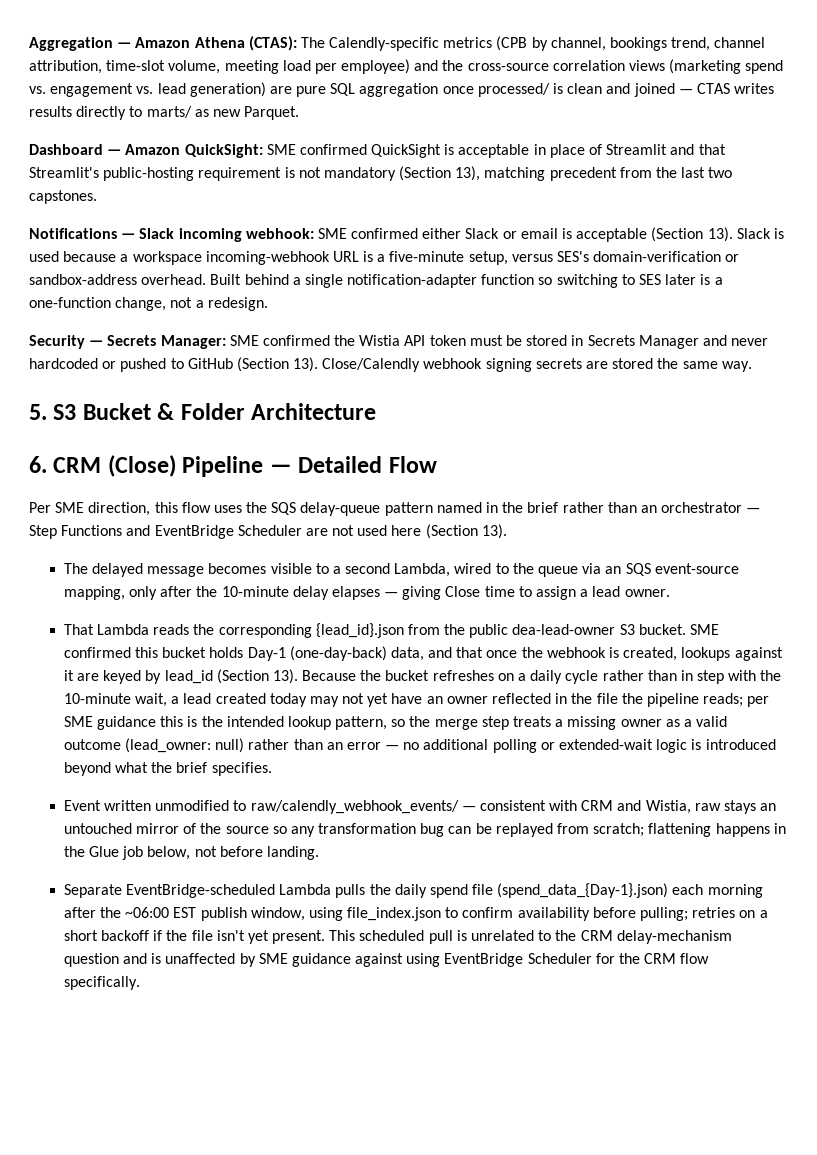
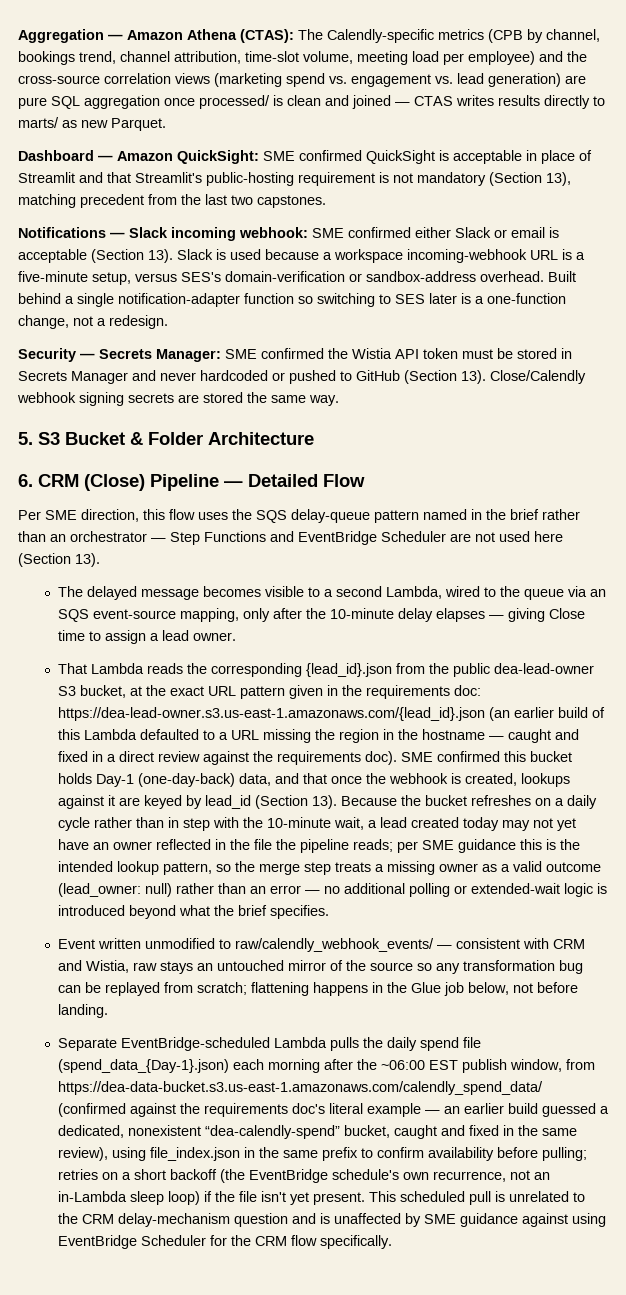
- That Lambda reads the corresponding {lead_id}.json from the public dea-lead-owner S3 bucket.
+ That Lambda reads the corresponding {lead_id}.json from the public dea-lead-owner S3 bucket, at the exact URL pattern given in the requirements doc: https://dea-lead-owner.s3.us-east-1.amazonaws.com/{lead_id}.json (an earlier build of this Lambda defaulted to a URL missing the region in the hostname — caught and fixed in a direct review against the requirements doc).
- Separate EventBridge-scheduled Lambda pulls the daily spend file (spend_data_{Day-1}.json) each morning after the ~06:00 EST publish window, using file_index.json to confirm availability before pulling; retries on a short backoff if the file isn't yet present.
+ Separate EventBridge-scheduled Lambda pulls the daily spend file (spend_data_{Day-1}.json) each morning after the ~06:00 EST publish window, from https://dea-data-bucket.s3.us-east-1.amazonaws.com/calendly_spend_data/ (confirmed against the requirements doc's literal example — an earlier build guessed a dedicated, nonexistent “dea-calendly-spend” bucket, caught and fixed in the same review), using file_index.json in the same prefix to confirm availability before pulling; retries on a short backoff (the EventBridge schedule's own recurrence, not an in-Lambda sleep loop) if the file isn't yet present.

